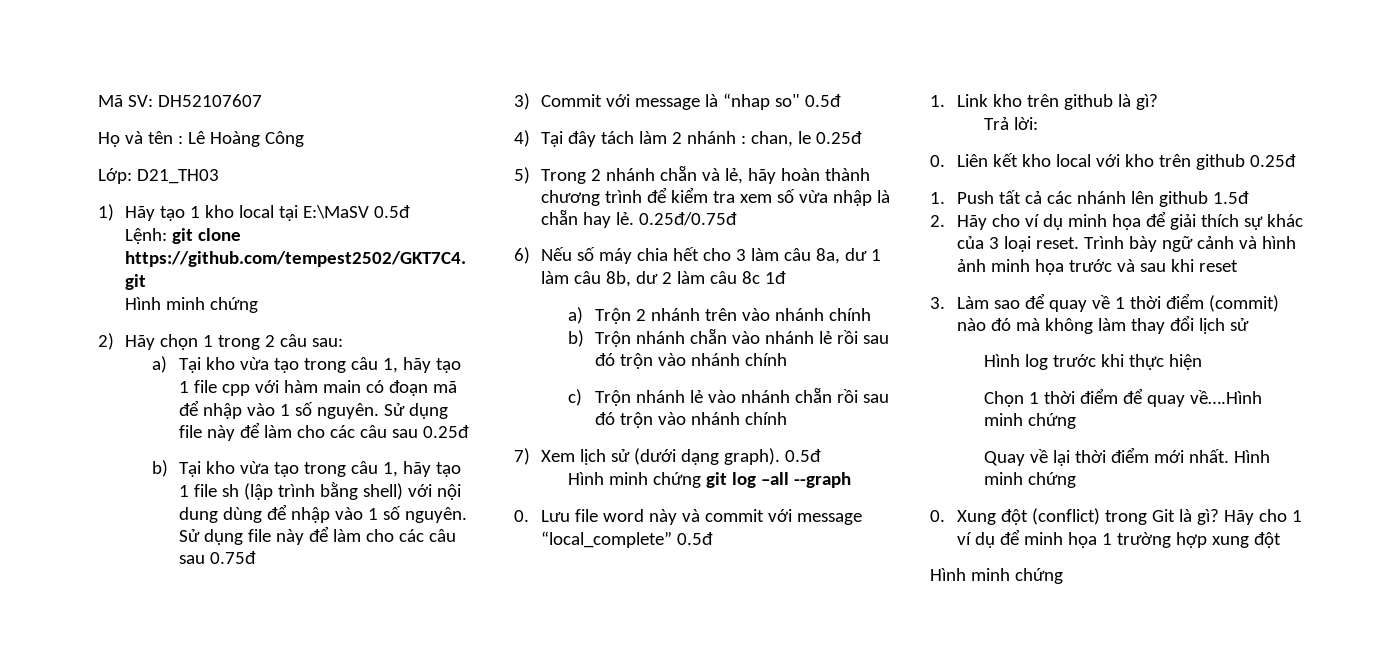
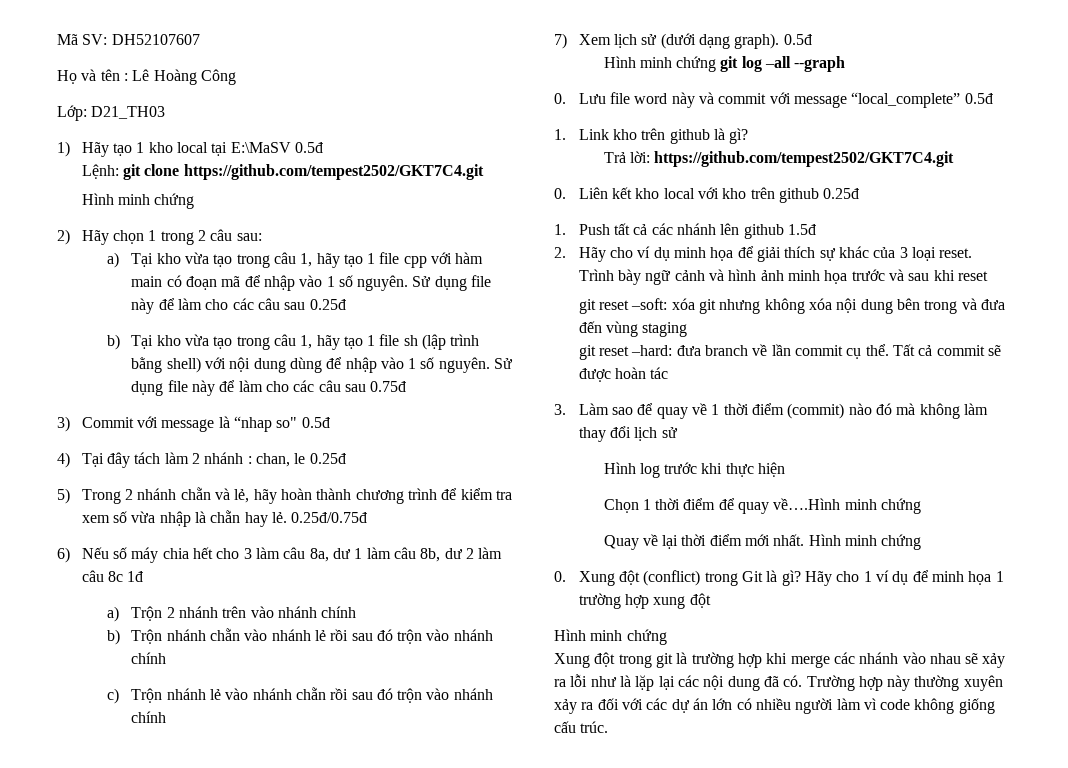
- Trả lời:
+ Trả lời: https://github.com/tempest2502/GKT7C4.git
+ git reset –soft: xóa git nhưng không xóa nội dung bên trong và đưa đến vùng staging
+ git reset –hard: đưa branch về lần commit cụ thể. Tất cả commit sẽ được hoàn tác
+ Xung đột trong git là trường hợp khi merge các nhánh vào nhau sẽ xảy ra lỗi như là lặp lại các nội dung đã có. Trường hợp này thường xuyên xảy ra đối với các dự án lớn có nhiều người làm vì code không giống cấu trúc.

